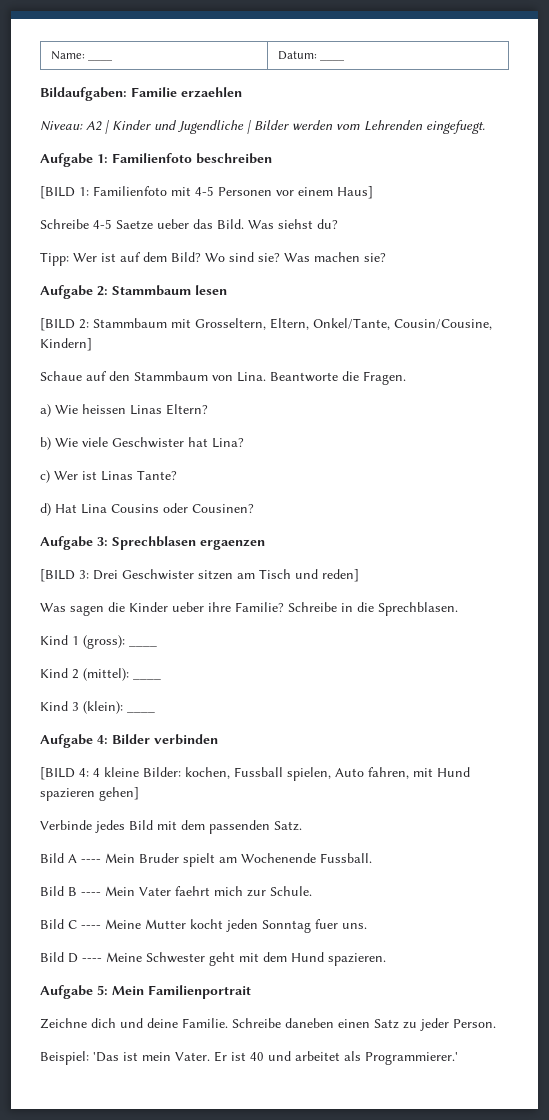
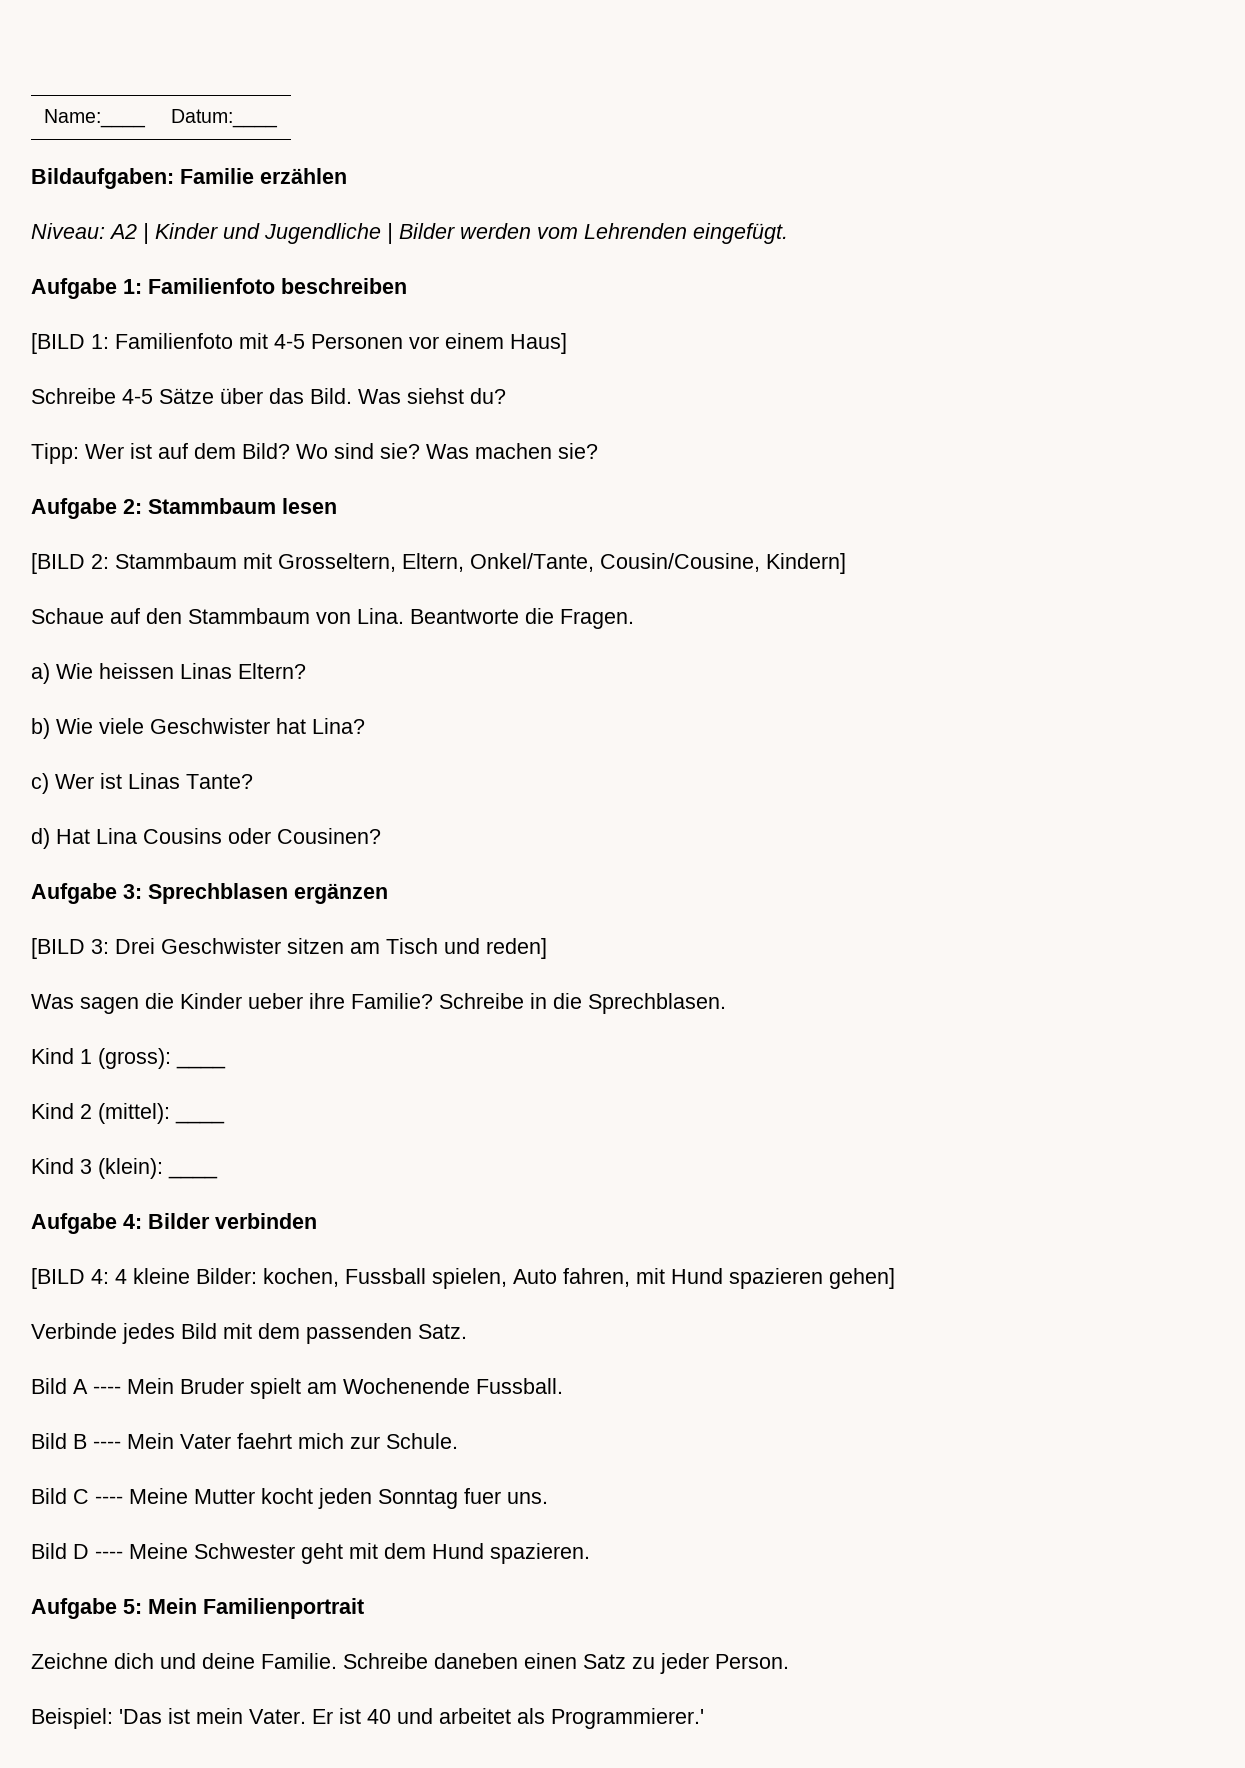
- Name: ____ | Datum: ____
+ Name:____ | Datum:____
- Bildaufgaben: Familie erzaehlen
+ Bildaufgaben: Familie erzählen
- Niveau: A2 | Kinder und Jugendliche | Bilder werden vom Lehrenden eingefuegt.
+ Niveau: A2 | Kinder und Jugendliche | Bilder werden vom Lehrenden eingefügt.
- Schreibe 4-5 Saetze ueber das Bild.
+ Schreibe 4-5 Sätze über das Bild.
- Aufgabe 3: Sprechblasen ergaenzen
+ Aufgabe 3: Sprechblasen ergänzen

